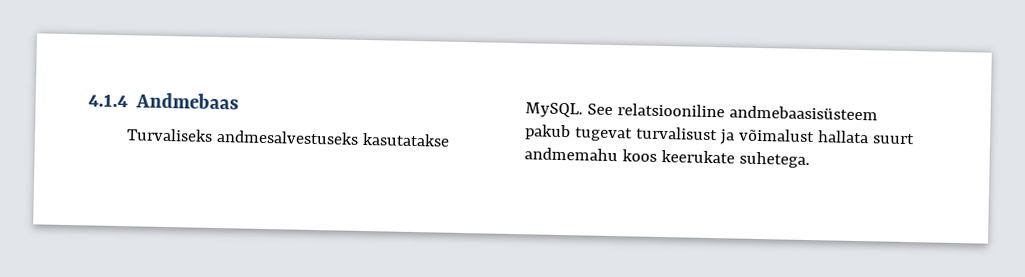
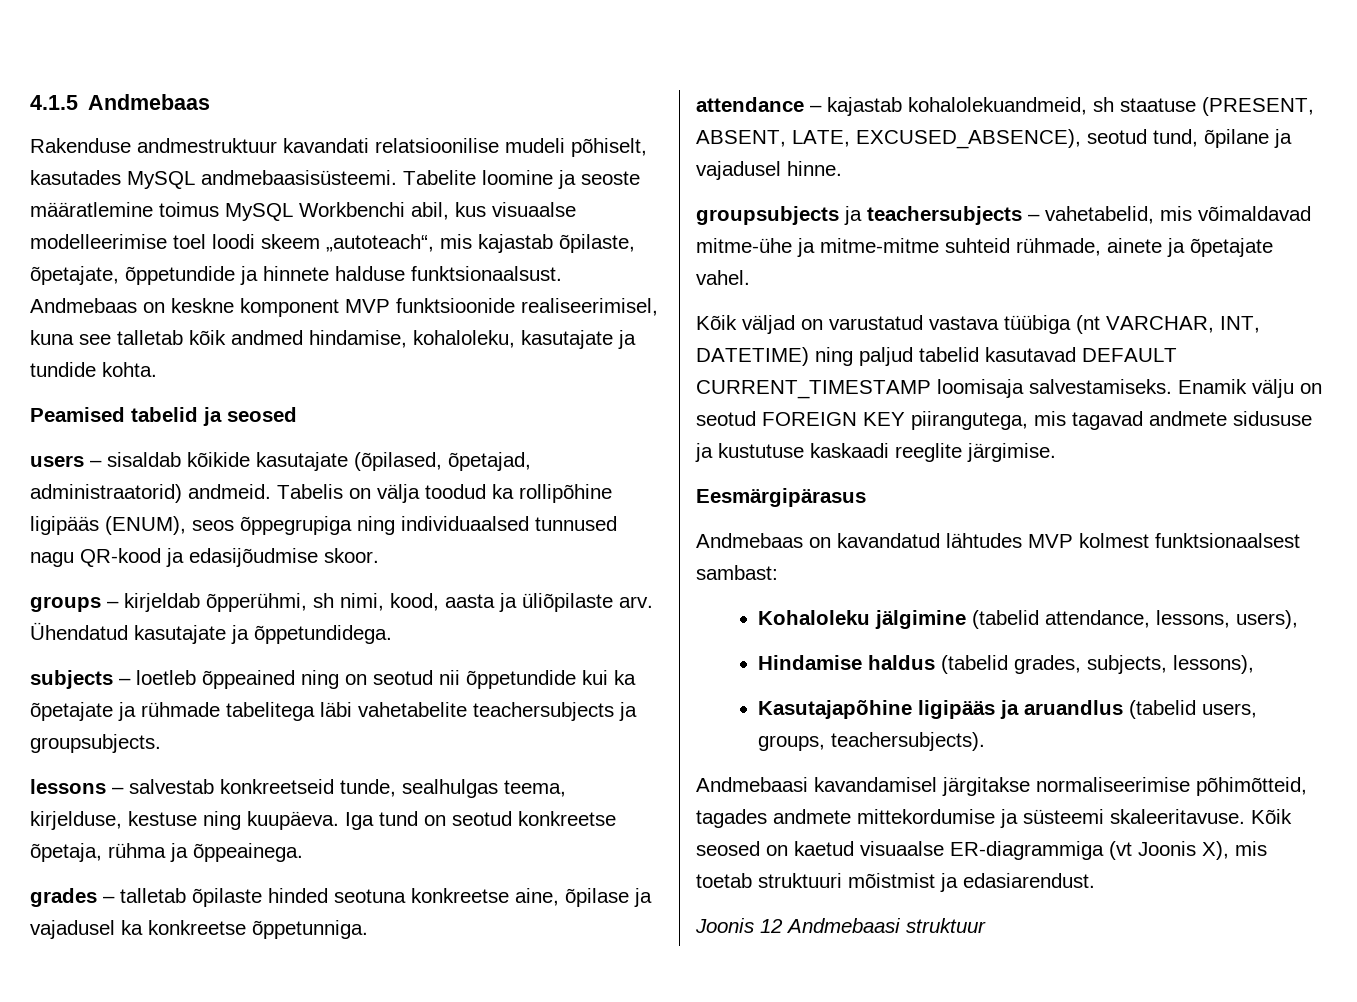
- 4.1.4 Andmebaas
+ 4.1.5 Andmebaas
- Turvaliseks andmesalvestuseks kasutatakse MySQL. See relatsiooniline andmebaasisüsteem pakub tugevat turvalisust ja võimalust hallata suurt andmemahu koos keerukate suhetega.
+ Rakenduse andmestruktuur kavandati relatsioonilise mudeli põhiselt, kasutades MySQL andmebaasisüsteemi. Tabelite loomine ja seoste määratlemine toimus MySQL Workbenchi abil, kus visuaalse modelleerimise toel loodi skeem „autoteach“, mis kajastab õpilaste, õpetajate, õppetundide ja hinnete halduse funktsionaalsust. Andmebaas on keskne komponent MVP funktsioonide realiseerimisel, kuna see talletab kõik andmed hindamise, kohaloleku, kasutajate ja tundide kohta.
+ Peamised tabelid ja seosed
+ users – sisaldab kõikide kasutajate (õpilased, õpetajad, administraatorid) andmeid. Tabelis on välja toodud ka rollipõhine ligipääs (ENUM), seos õppegrupiga ning individuaalsed tunnused nagu QR-kood ja edasijõudmise skoor.
+ groups – kirjeldab õpperühmi, sh nimi, kood, aasta ja üliõpilaste arv. Ühendatud kasutajate ja õppetundidega.
+ subjects – loetleb õppeained ning on seotud nii õppetundide kui ka õpetajate ja rühmade tabelitega läbi vahetabelite teachersubjects ja groupsubjects.
+ lessons – salvestab konkreetseid tunde, sealhulgas teema, kirjelduse, kestuse ning kuupäeva. Iga tund on seotud konkreetse õpetaja, rühma ja õppeainega.
+ grades – talletab õpilaste hinded seotuna konkreetse aine, õpilase ja vajadusel ka konkreetse õppetunniga.
+ attendance – kajastab kohalolekuandmeid, sh staatuse (PRESENT, ABSENT, LATE, EXCUSED_ABSENCE), seotud tund, õpilane ja vajadusel hinne.
+ groupsubjects ja teachersubjects – vahetabelid, mis võimaldavad mitme-ühe ja mitme-mitme suhteid rühmade, ainete ja õpetajate vahel.
+ Kõik väljad on varustatud vastava tüübiga (nt VARCHAR, INT, DATETIME) ning paljud tabelid kasutavad DEFAULT CURRENT_TIMESTAMP loomisaja salvestamiseks. Enamik välju on seotud FOREIGN KEY piirangutega, mis tagavad andmete sidususe ja kustutuse kaskaadi reeglite järgimise.
+ Eesmärgipärasus
+ Andmebaas on kavandatud lähtudes MVP kolmest funktsionaalsest sambast:
+ Kohaloleku jälgimine (tabelid attendance, lessons, users),
+ Hindamise haldus (tabelid grades, subjects, lessons),
+ Kasutajapõhine ligipääs ja aruandlus (tabelid users, groups, teachersubjects).
+ Andmebaasi kavandamisel järgitakse normaliseerimise põhimõtteid, tagades andmete mittekordumise ja süsteemi skaleeritavuse. Kõik seosed on kaetud visuaalse ER-diagrammiga (vt Joonis X), mis toetab struktuuri mõistmist ja edasiarendust.
+ Joonis 12 Andmebaasi struktuur

